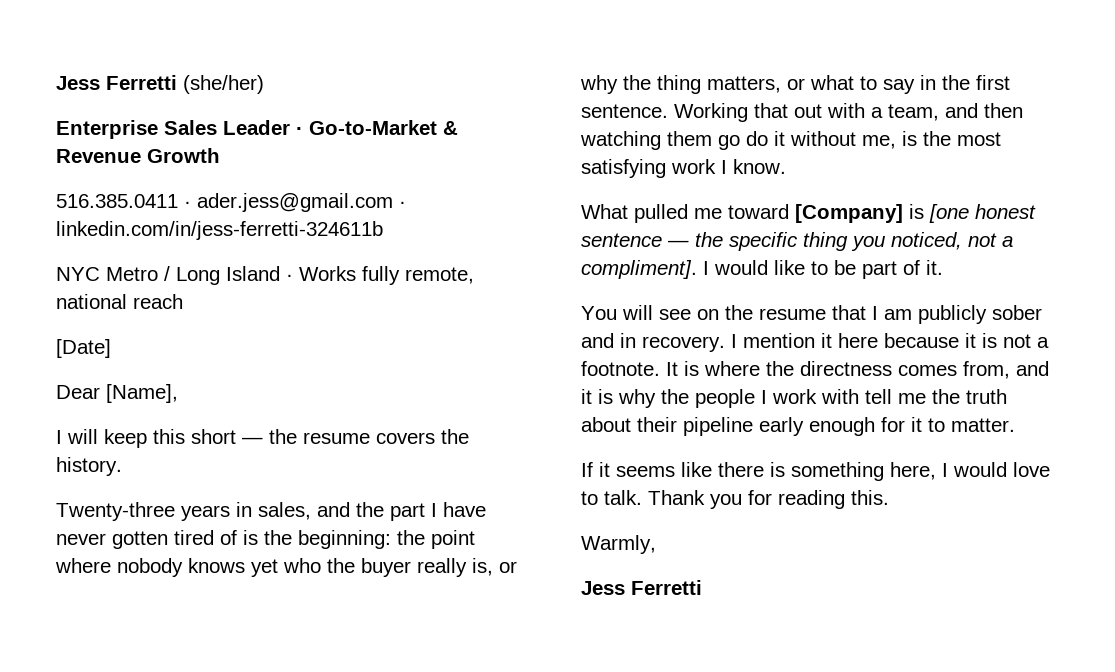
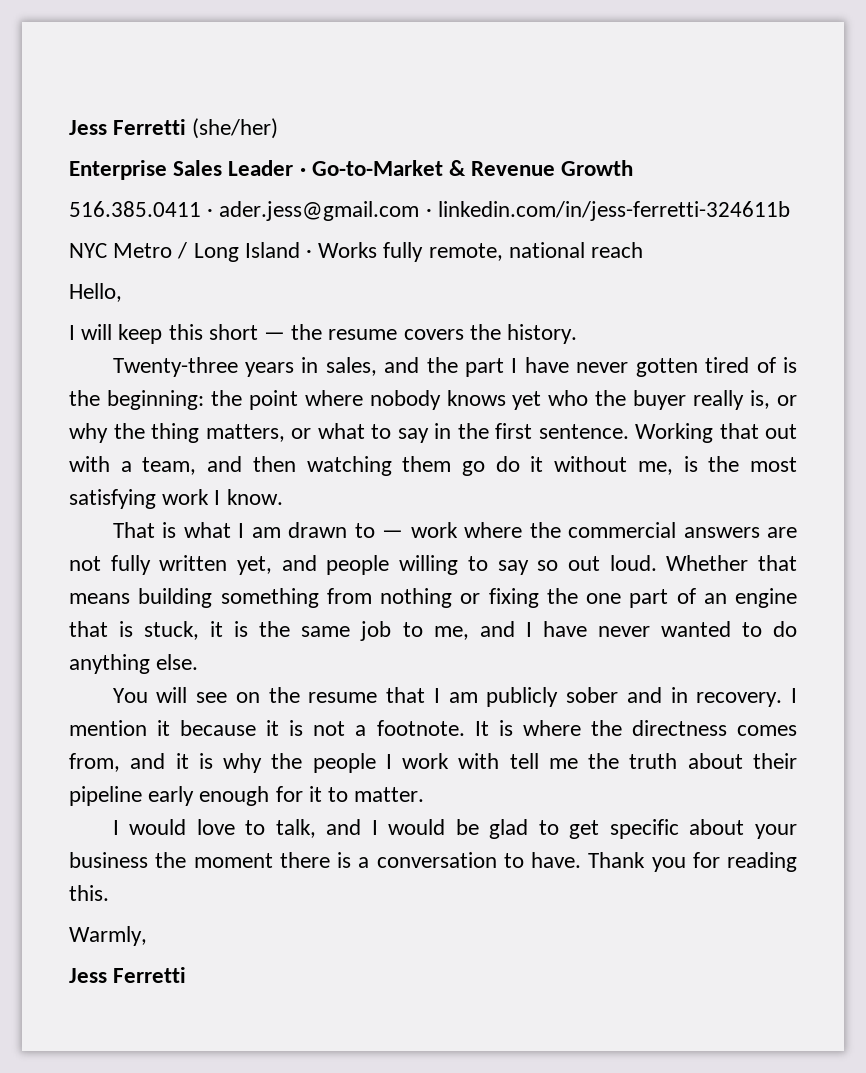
- [Date]
- Dear [Name],
+ Hello,
- What pulled me toward [Company] is [one honest sentence — the specific thing you noticed, not a compliment]. I would like to be part of it.
+ That is what I am drawn to — work where the commercial answers are not fully written yet, and people willing to say so out loud. Whether that means building something from nothing or fixing the one part of an engine that is stuck, it is the same job to me, and I have never wanted to do anything else.
- I mention it here because it is not a footnote.
+ I mention it because it is not a footnote.
- If it seems like there is something here, I would love to talk.
+ I would love to talk, and I would be glad to get specific about your business the moment there is a conversation to have.

